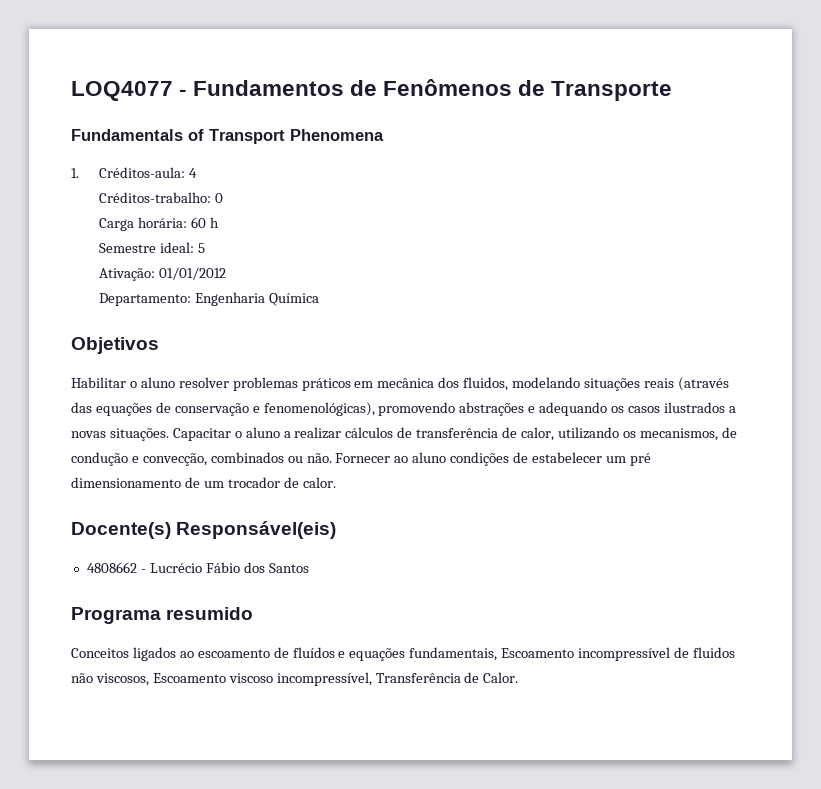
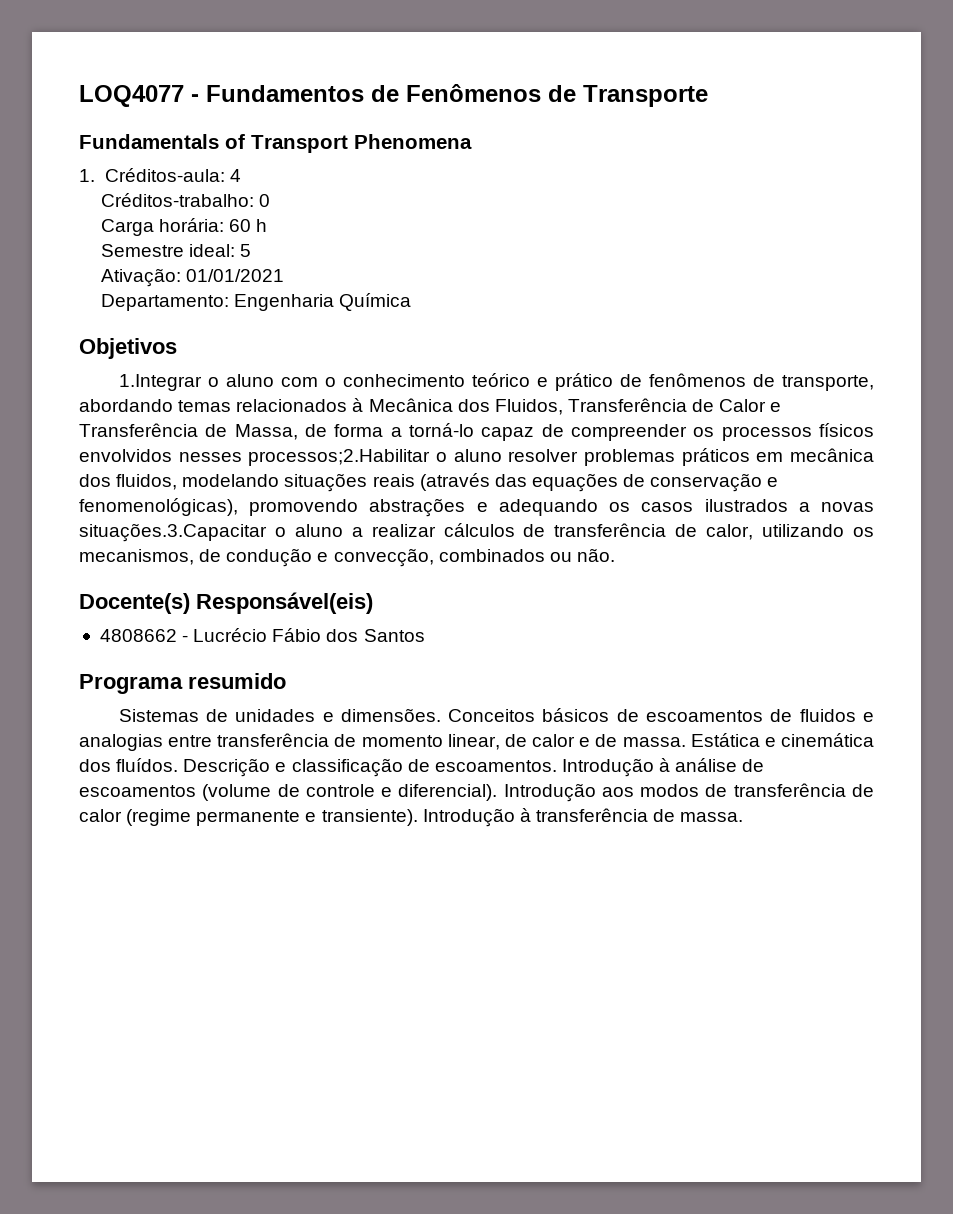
- Ativação: 01/01/2012
+ Ativação: 01/01/2021
- Habilitar o aluno resolver problemas práticos em mecânica dos fluidos, modelando situações reais (através das equações de conservação e fenomenológicas), promovendo abstrações e adequando os casos ilustrados a novas situações. Capacitar o aluno a realizar cálculos de transferência de calor, utilizando os mecanismos, de condução e convecção, combinados ou não. Fornecer ao aluno condições de estabelecer um pré dimensionamento de um trocador de calor.
+ 1.Integrar o aluno com o conhecimento teórico e prático de fenômenos de transporte, abordando temas relacionados à Mecânica dos Fluidos, Transferência de Calor e Transferência de Massa, de forma a torná-lo capaz de compreender os processos físicos envolvidos nesses processos;2.Habilitar o aluno resolver problemas práticos em mecânica dos fluidos, modelando situações reais (através das equações de conservação e fenomenológicas), promovendo abstrações e adequando os casos ilustrados a novas situações.3.Capacitar o aluno a realizar cálculos de transferência de calor, utilizando os mecanismos, de condução e convecção, combinados ou não.
- Conceitos ligados ao escoamento de fluídos e equações fundamentais, Escoamento incompressível de fluidos não viscosos, Escoamento viscoso incompressível, Transferência de Calor.
+ Sistemas de unidades e dimensões. Conceitos básicos de escoamentos de fluidos e analogias entre transferência de momento linear, de calor e de massa. Estática e cinemática dos fluídos. Descrição e classificação de escoamentos. Introdução à análise de escoamentos (volume de controle e diferencial). Introdução aos modos de transferência de calor (regime permanente e transiente). Introdução à transferência de massa.

